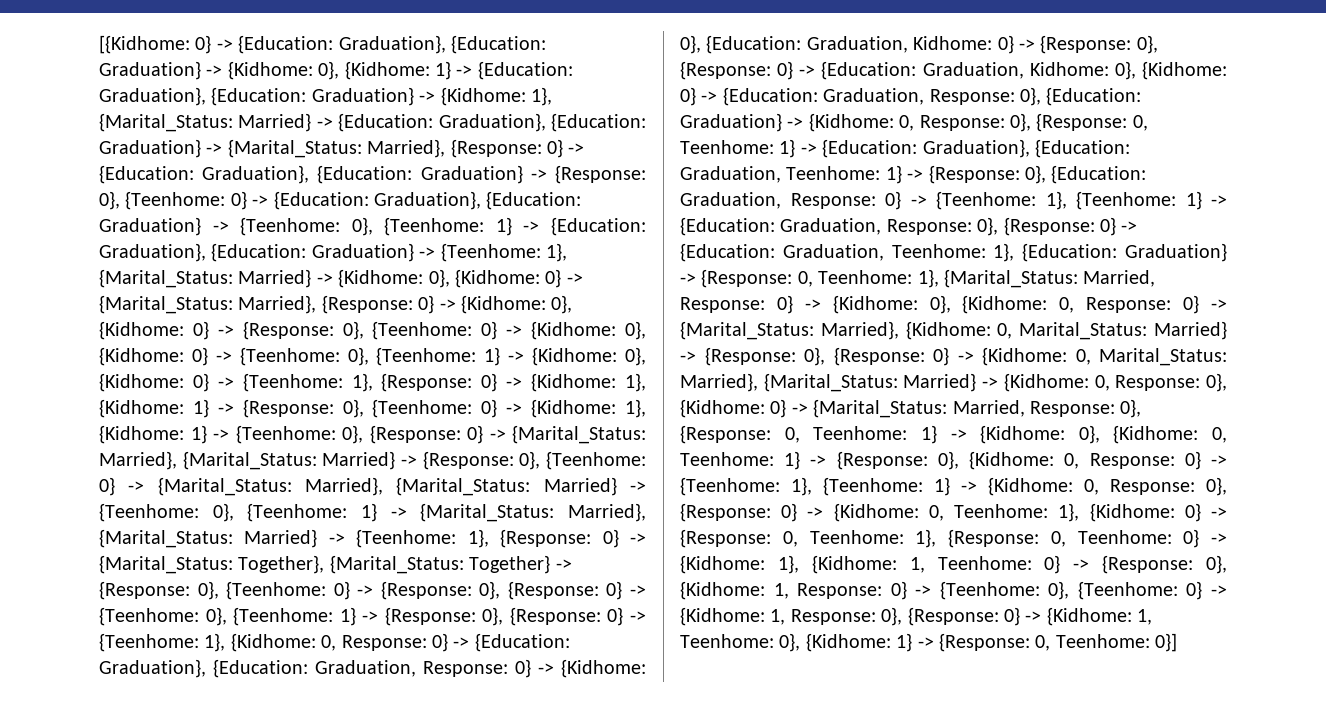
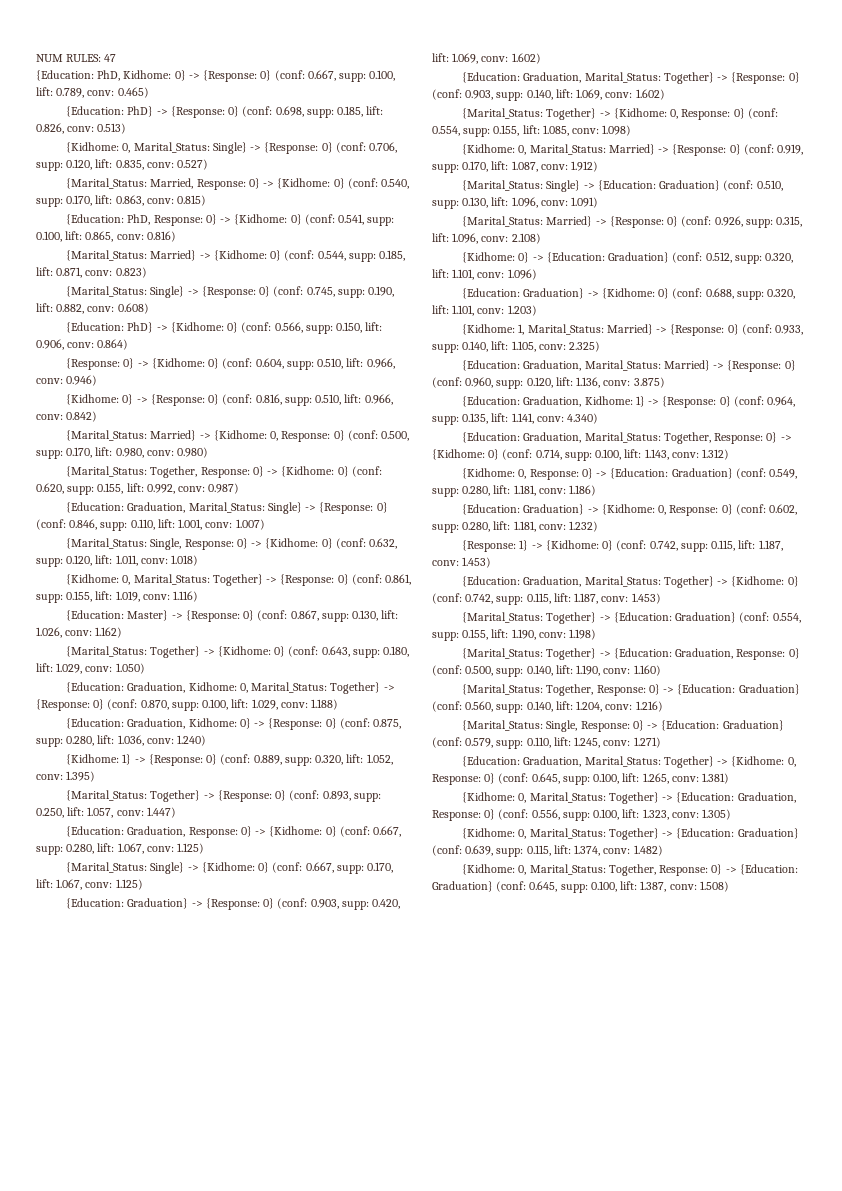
- [{Kidhome: 0} -> {Education: Graduation}, {Education: Graduation} -> {Kidhome: 0}, {Kidhome: 1} -> {Education: Graduation}, {Education: Graduation} -> {Kidhome: 1}, {Marital_Status: Married} -> {Education: Graduation}, {Education: Graduation} -> {Marital_Status: Married}, {Response: 0} -> {Education: Graduation}, {Education: Graduation} -> {Response: 0}, {Teenhome: 0} -> {Education: Graduation}, {Education: Graduation} -> {Teenhome: 0}, {Teenhome: 1} -> {Education: Graduation}, {Education: Graduation} -> {Teenhome: 1}, {Marital_Status: Married} -> {Kidhome: 0}, {Kidhome: 0} -> {Marital_Status: Married}, {Response: 0} -> {Kidhome: 0}, {Kidhome: 0} -> {Response: 0}, {Teenhome: 0} -> {Kidhome: 0}, {Kidhome: 0} -> {Teenhome: 0}, {Teenhome: 1} -> {Kidhome: 0}, {Kidhome: 0} -> {Teenhome: 1}, {Response: 0} -> {Kidhome: 1}, {Kidhome: 1} -> {Response: 0}, {Teenhome: 0} -> {Kidhome: 1}, {Kidhome: 1} -> {Teenhome: 0}, {Response: 0} -> {Marital_Status: Married}, {Marital_Status: Married} -> {Response: 0}, {Teenhome: 0} -> {Marital_Status: Married}, {Marital_Status: Married} -> {Teenhome: 0}, {Teenhome: 1} -> {Marital_Status: Married}, {Marital_Status: Married} -> {Teenhome: 1}, {Response: 0} -> {Marital_Status: Together}, {Marital_Status: Together} -> {Response: 0}, {Teenhome: 0} -> {Response: 0}, {Response: 0} -> {Teenhome: 0}, {Teenhome: 1} -> {Response: 0}, {Response: 0} -> {Teenhome: 1}, {Kidhome: 0, Response: 0} -> {Education: Graduation}, {Education: Graduation, Response: 0} -> {Kidhome: 0}, {Education: Graduation, Kidhome: 0} -> {Response: 0}, {Response: 0} -> {Education: Graduation, Kidhome: 0}, {Kidhome: 0} -> {Education: Graduation, Response: 0}, {Education: Graduation} -> {Kidhome: 0, Response: 0}, {Response: 0, Teenhome: 1} -> {Education: Graduation}, {Education: Graduation, Teenhome: 1} -> {Response: 0}, {Education: Graduation, Response: 0} -> {Teenhome: 1}, {Teenhome: 1} -> {Education: Graduation, Response: 0}, {Response: 0} -> {Education: Graduation, Teenhome: 1}, {Education: Graduation} -> {Response: 0, Teenhome: 1}, {Marital_Status: Married, Response: 0} -> {Kidhome: 0}, {Kidhome: 0, Response: 0} -> {Marital_Status: Married}, {Kidhome: 0, Marital_Status: Married} -> {Response: 0}, {Response: 0} -> {Kidhome: 0, Marital_Status: Married}, {Marital_Status: Married} -> {Kidhome: 0, Response: 0}, {Kidhome: 0} -> {Marital_Status: Married, Response: 0}, {Response: 0, Teenhome: 1} -> {Kidhome: 0}, {Kidhome: 0, Teenhome: 1} -> {Response: 0}, {Kidhome: 0, Response: 0} -> {Teenhome: 1}, {Teenhome: 1} -> {Kidhome: 0, Response: 0}, {Response: 0} -> {Kidhome: 0, Teenhome: 1}, {Kidhome: 0} -> {Response: 0, Teenhome: 1}, {Response: 0, Teenhome: 0} -> {Kidhome: 1}, {Kidhome: 1, Teenhome: 0} -> {Response: 0}, {Kidhome: 1, Response: 0} -> {Teenhome: 0}, {Teenhome: 0} -> {Kidhome: 1, Response: 0}, {Response: 0} -> {Kidhome: 1, Teenhome: 0}, {Kidhome: 1} -> {Response: 0, Teenhome: 0}]
+ NUM RULES: 47
+ {Education: PhD, Kidhome: 0} -> {Response: 0} (conf: 0.667, supp: 0.100, lift: 0.789, conv: 0.465)
+ {Education: PhD} -> {Response: 0} (conf: 0.698, supp: 0.185, lift: 0.826, conv: 0.513)
+ {Kidhome: 0, Marital_Status: Single} -> {Response: 0} (conf: 0.706, supp: 0.120, lift: 0.835, conv: 0.527)
+ {Marital_Status: Married, Response: 0} -> {Kidhome: 0} (conf: 0.540, supp: 0.170, lift: 0.863, conv: 0.815)
+ {Education: PhD, Response: 0} -> {Kidhome: 0} (conf: 0.541, supp: 0.100, lift: 0.865, conv: 0.816)
+ {Marital_Status: Married} -> {Kidhome: 0} (conf: 0.544, supp: 0.185, lift: 0.871, conv: 0.823)
+ {Marital_Status: Single} -> {Response: 0} (conf: 0.745, supp: 0.190, lift: 0.882, conv: 0.608)
+ {Education: PhD} -> {Kidhome: 0} (conf: 0.566, supp: 0.150, lift: 0.906, conv: 0.864)
+ {Response: 0} -> {Kidhome: 0} (conf: 0.604, supp: 0.510, lift: 0.966, conv: 0.946)
+ {Kidhome: 0} -> {Response: 0} (conf: 0.816, supp: 0.510, lift: 0.966, conv: 0.842)
+ {Marital_Status: Married} -> {Kidhome: 0, Response: 0} (conf: 0.500, supp: 0.170, lift: 0.980, conv: 0.980)
+ {Marital_Status: Together, Response: 0} -> {Kidhome: 0} (conf: 0.620, supp: 0.155, lift: 0.992, conv: 0.987)
+ {Education: Graduation, Marital_Status: Single} -> {Response: 0} (conf: 0.846, supp: 0.110, lift: 1.001, conv: 1.007)
+ {Marital_Status: Single, Response: 0} -> {Kidhome: 0} (conf: 0.632, supp: 0.120, lift: 1.011, conv: 1.018)
+ {Kidhome: 0, Marital_Status: Together} -> {Response: 0} (conf: 0.861, supp: 0.155, lift: 1.019, conv: 1.116)
+ {Education: Master} -> {Response: 0} (conf: 0.867, supp: 0.130, lift: 1.026, conv: 1.162)
+ {Marital_Status: Together} -> {Kidhome: 0} (conf: 0.643, supp: 0.180, lift: 1.029, conv: 1.050)
+ {Education: Graduation, Kidhome: 0, Marital_Status: Together} -> {Response: 0} (conf: 0.870, supp: 0.100, lift: 1.029, conv: 1.188)
+ {Education: Graduation, Kidhome: 0} -> {Response: 0} (conf: 0.875, supp: 0.280, lift: 1.036, conv: 1.240)
+ {Kidhome: 1} -> {Response: 0} (conf: 0.889, supp: 0.320, lift: 1.052, conv: 1.395)
+ {Marital_Status: Together} -> {Response: 0} (conf: 0.893, supp: 0.250, lift: 1.057, conv: 1.447)
+ {Education: Graduation, Response: 0} -> {Kidhome: 0} (conf: 0.667, supp: 0.280, lift: 1.067, conv: 1.125)
+ {Marital_Status: Single} -> {Kidhome: 0} (conf: 0.667, supp: 0.170, lift: 1.067, conv: 1.125)
+ {Education: Graduation} -> {Response: 0} (conf: 0.903, supp: 0.420, lift: 1.069, conv: 1.602)
+ {Education: Graduation, Marital_Status: Together} -> {Response: 0} (conf: 0.903, supp: 0.140, lift: 1.069, conv: 1.602)
+ {Marital_Status: Together} -> {Kidhome: 0, Response: 0} (conf: 0.554, supp: 0.155, lift: 1.085, conv: 1.098)
+ {Kidhome: 0, Marital_Status: Married} -> {Response: 0} (conf: 0.919, supp: 0.170, lift: 1.087, conv: 1.912)
+ {Marital_Status: Single} -> {Education: Graduation} (conf: 0.510, supp: 0.130, lift: 1.096, conv: 1.091)
+ {Marital_Status: Married} -> {Response: 0} (conf: 0.926, supp: 0.315, lift: 1.096, conv: 2.108)
+ {Kidhome: 0} -> {Education: Graduation} (conf: 0.512, supp: 0.320, lift: 1.101, conv: 1.096)
+ {Education: Graduation} -> {Kidhome: 0} (conf: 0.688, supp: 0.320, lift: 1.101, conv: 1.203)
+ {Kidhome: 1, Marital_Status: Married} -> {Response: 0} (conf: 0.933, supp: 0.140, lift: 1.105, conv: 2.325)
+ {Education: Graduation, Marital_Status: Married} -> {Response: 0} (conf: 0.960, supp: 0.120, lift: 1.136, conv: 3.875)
+ {Education: Graduation, Kidhome: 1} -> {Response: 0} (conf: 0.964, supp: 0.135, lift: 1.141, conv: 4.340)
+ {Education: Graduation, Marital_Status: Together, Response: 0} -> {Kidhome: 0} (conf: 0.714, supp: 0.100, lift: 1.143, conv: 1.312)
+ {Kidhome: 0, Response: 0} -> {Education: Graduation} (conf: 0.549, supp: 0.280, lift: 1.181, conv: 1.186)
+ {Education: Graduation} -> {Kidhome: 0, Response: 0} (conf: 0.602, supp: 0.280, lift: 1.181, conv: 1.232)
+ {Response: 1} -> {Kidhome: 0} (conf: 0.742, supp: 0.115, lift: 1.187, conv: 1.453)
+ {Education: Graduation, Marital_Status: Together} -> {Kidhome: 0} (conf: 0.742, supp: 0.115, lift: 1.187, conv: 1.453)
+ {Marital_Status: Together} -> {Education: Graduation} (conf: 0.554, supp: 0.155, lift: 1.190, conv: 1.198)
+ {Marital_Status: Together} -> {Education: Graduation, Response: 0} (conf: 0.500, supp: 0.140, lift: 1.190, conv: 1.160)
+ {Marital_Status: Together, Response: 0} -> {Education: Graduation} (conf: 0.560, supp: 0.140, lift: 1.204, conv: 1.216)
+ {Marital_Status: Single, Response: 0} -> {Education: Graduation} (conf: 0.579, supp: 0.110, lift: 1.245, conv: 1.271)
+ {Education: Graduation, Marital_Status: Together} -> {Kidhome: 0, Response: 0} (conf: 0.645, supp: 0.100, lift: 1.265, conv: 1.381)
+ {Kidhome: 0, Marital_Status: Together} -> {Education: Graduation, Response: 0} (conf: 0.556, supp: 0.100, lift: 1.323, conv: 1.305)
+ {Kidhome: 0, Marital_Status: Together} -> {Education: Graduation} (conf: 0.639, supp: 0.115, lift: 1.374, conv: 1.482)
+ {Kidhome: 0, Marital_Status: Together, Response: 0} -> {Education: Graduation} (conf: 0.645, supp: 0.100, lift: 1.387, conv: 1.508)

